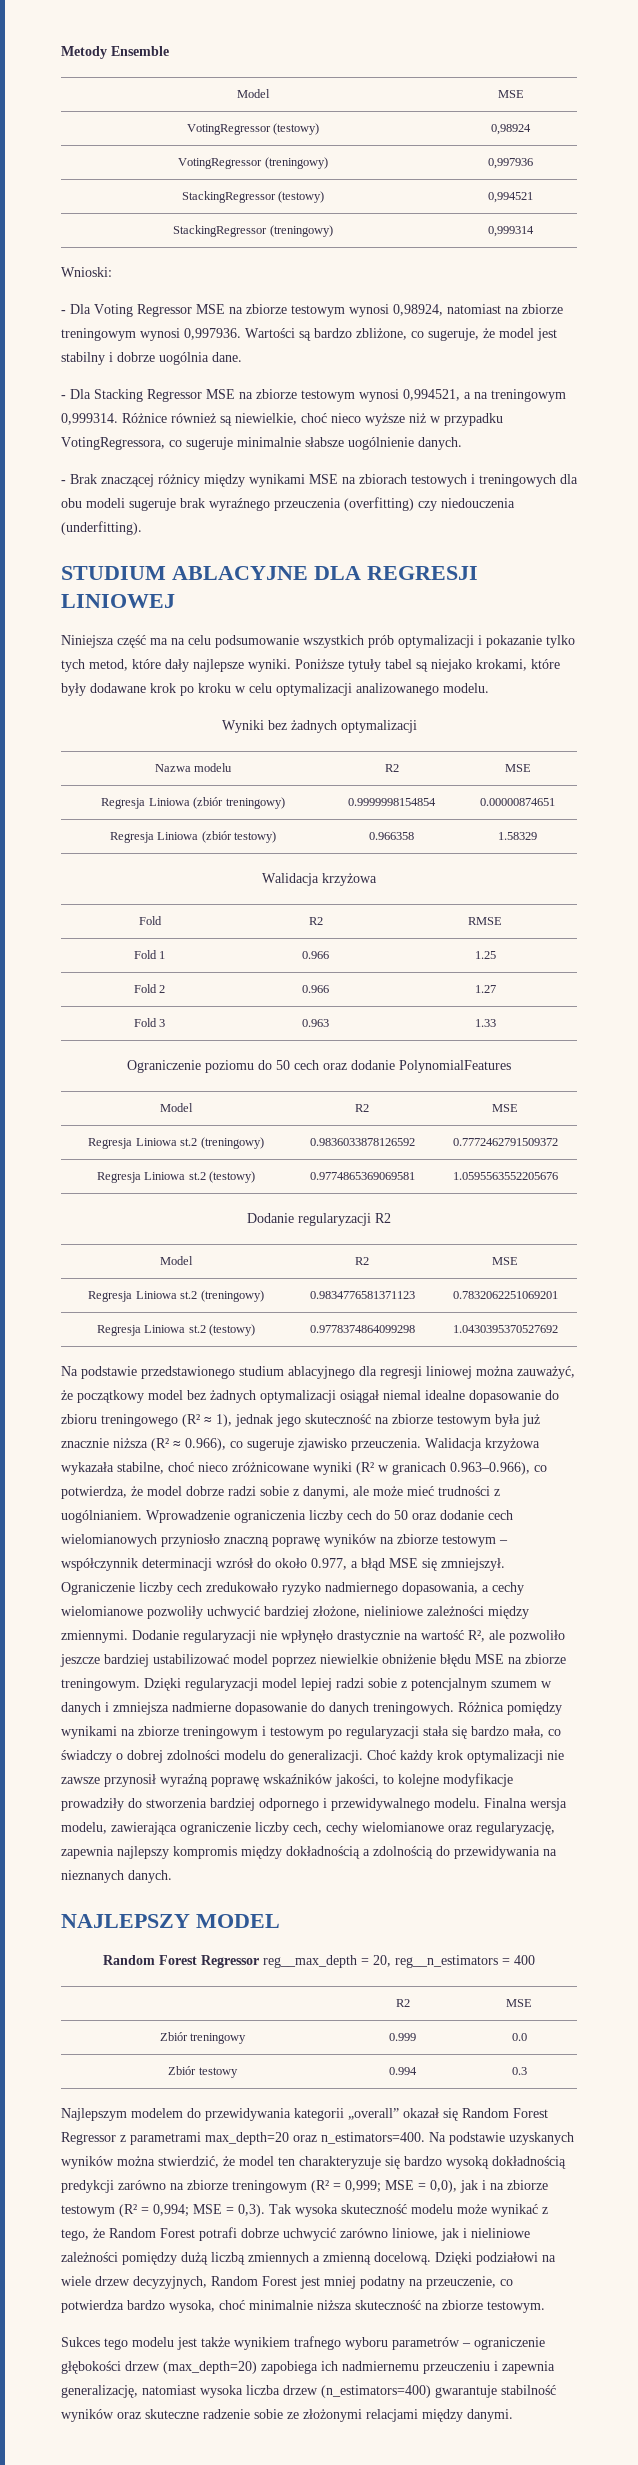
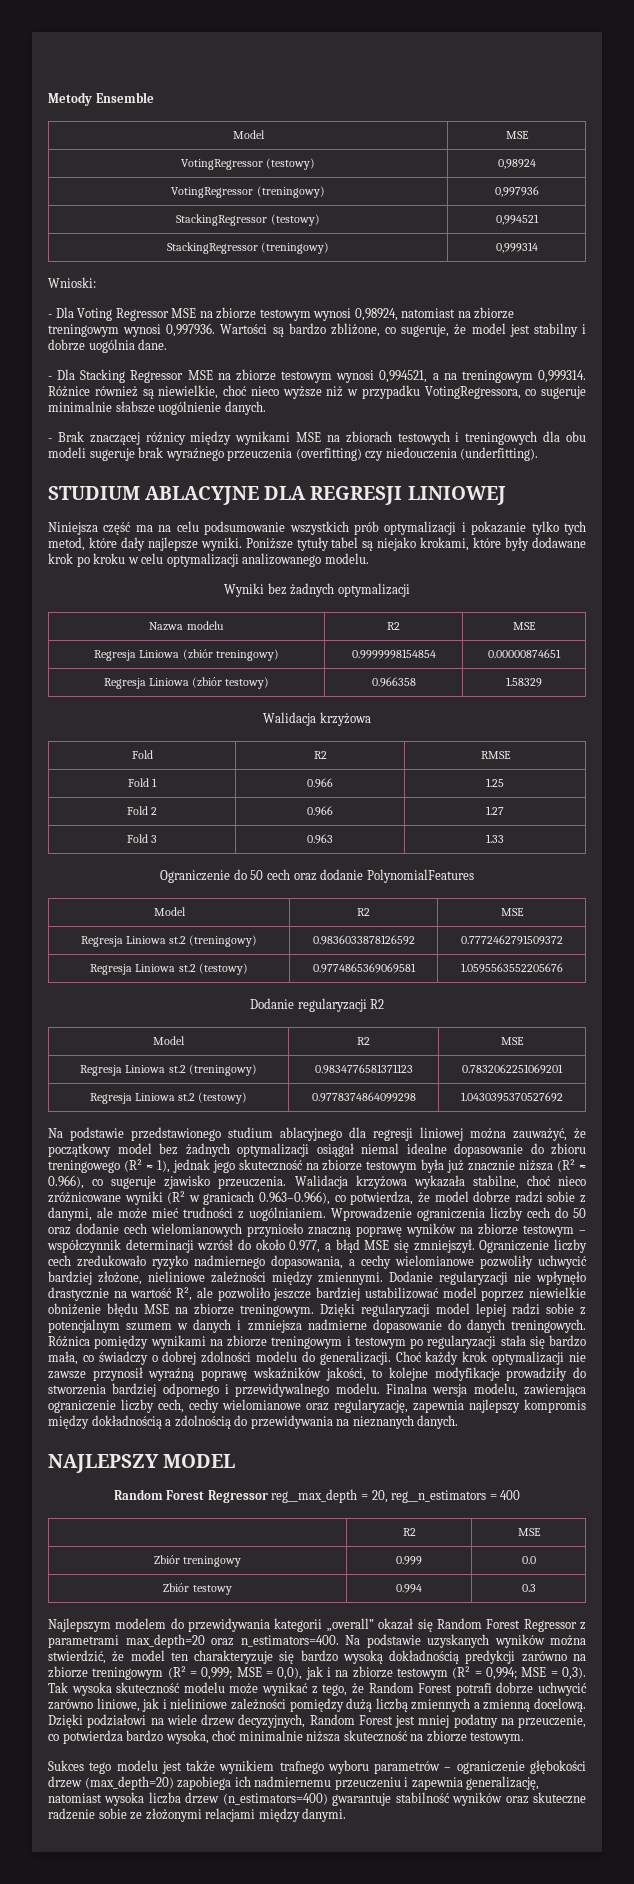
- Ograniczenie poziomu do 50 cech oraz dodanie PolynomialFeatures
+ Ograniczenie do 50 cech oraz dodanie PolynomialFeatures

